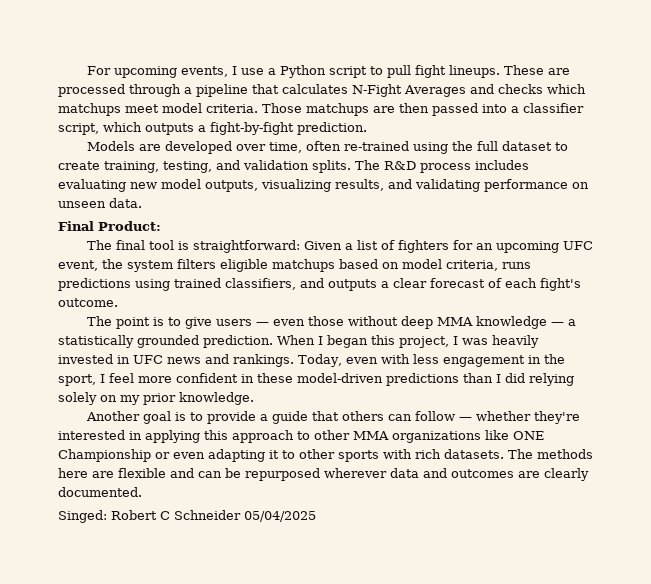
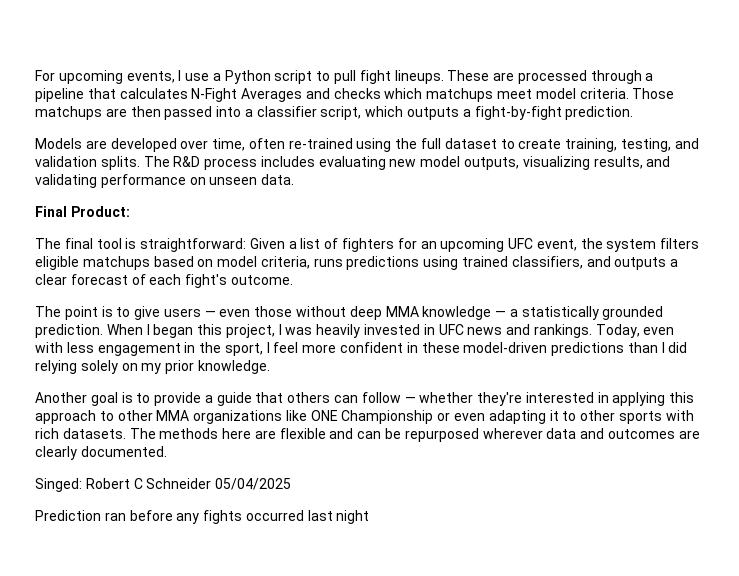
+ Prediction ran before any fights occurred last night

